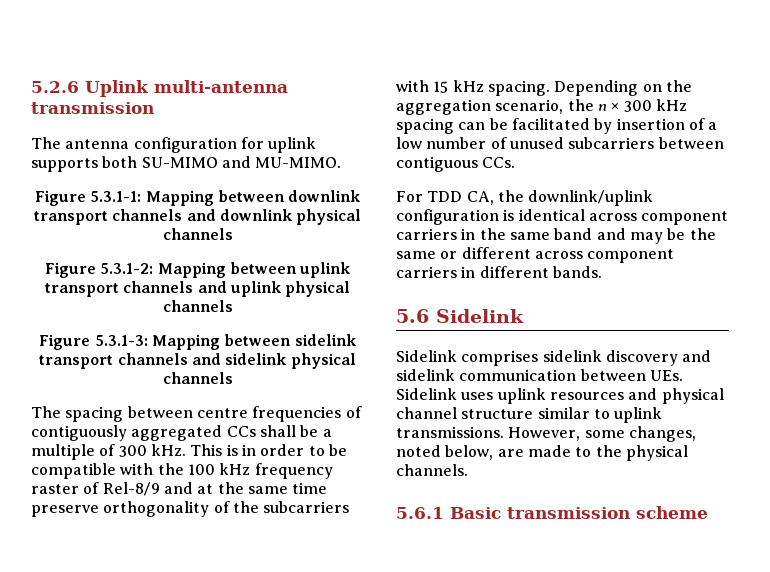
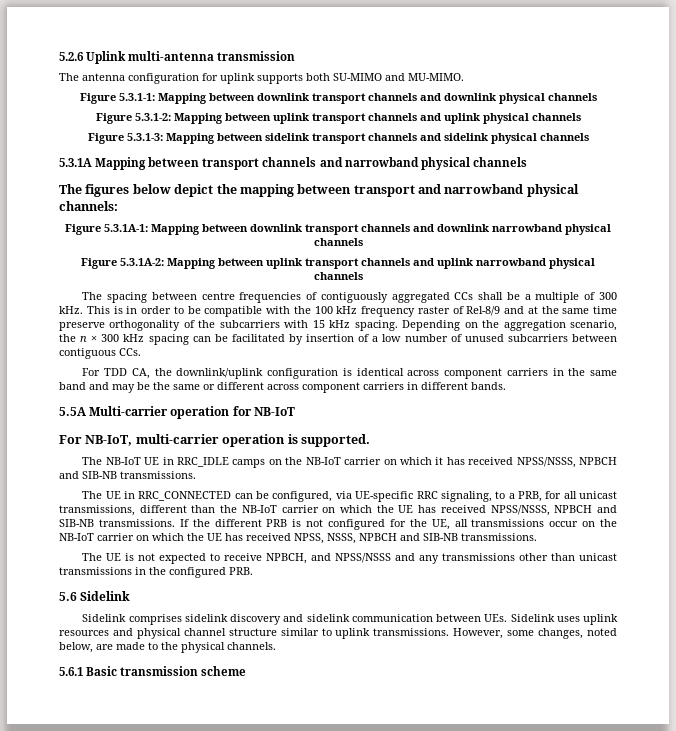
+ 5.3.1A Mapping between transport channels and narrowband physical channels
+ The figures below depict the mapping between transport and narrowband physical channels:
+ Figure 5.3.1A-1: Mapping between downlink transport channels and downlink narrowband physical channels
+ Figure 5.3.1A-2: Mapping between uplink transport channels and uplink narrowband physical channels
+ 5.5A Multi-carrier operation for NB-IoT
+ For NB-IoT, multi-carrier operation is supported.
+ The NB-IoT UE in RRC_IDLE camps on the NB-IoT carrier on which it has received NPSS/NSSS, NPBCH and SIB-NB transmissions.
+ The UE in RRC_CONNECTED can be configured, via UE-specific RRC signaling, to a PRB, for all unicast transmissions, different than the NB-IoT carrier on which the UE has received NPSS/NSSS, NPBCH and SIB-NB transmissions. If the different PRB is not configured for the UE, all transmissions occur on the NB-IoT carrier on which the UE has received NPSS, NSSS, NPBCH and SIB-NB transmissions.
+ The UE is not expected to receive NPBCH, and NPSS/NSSS and any transmissions other than unicast transmissions in the configured PRB.

